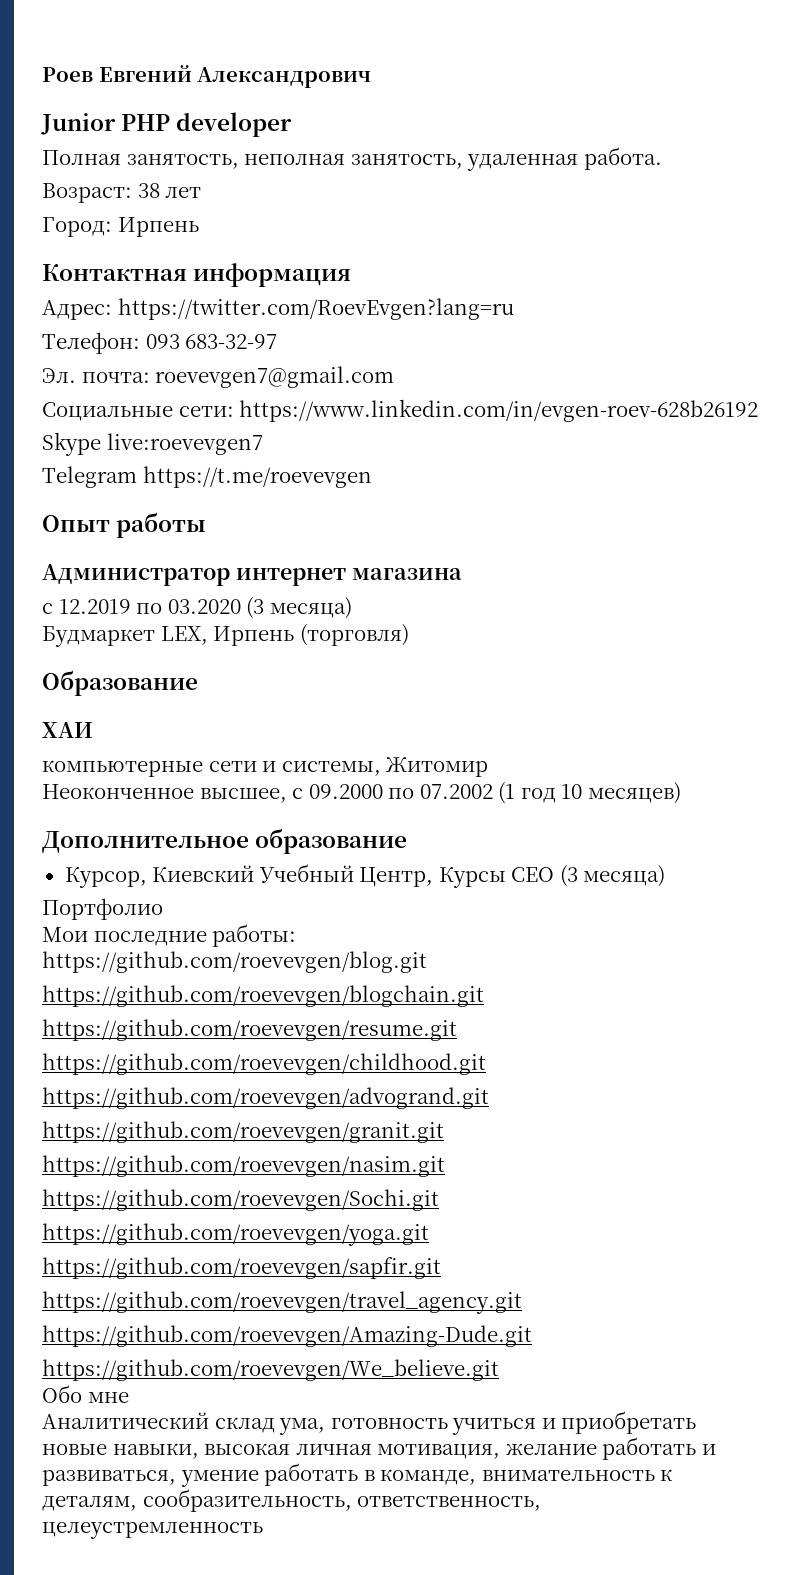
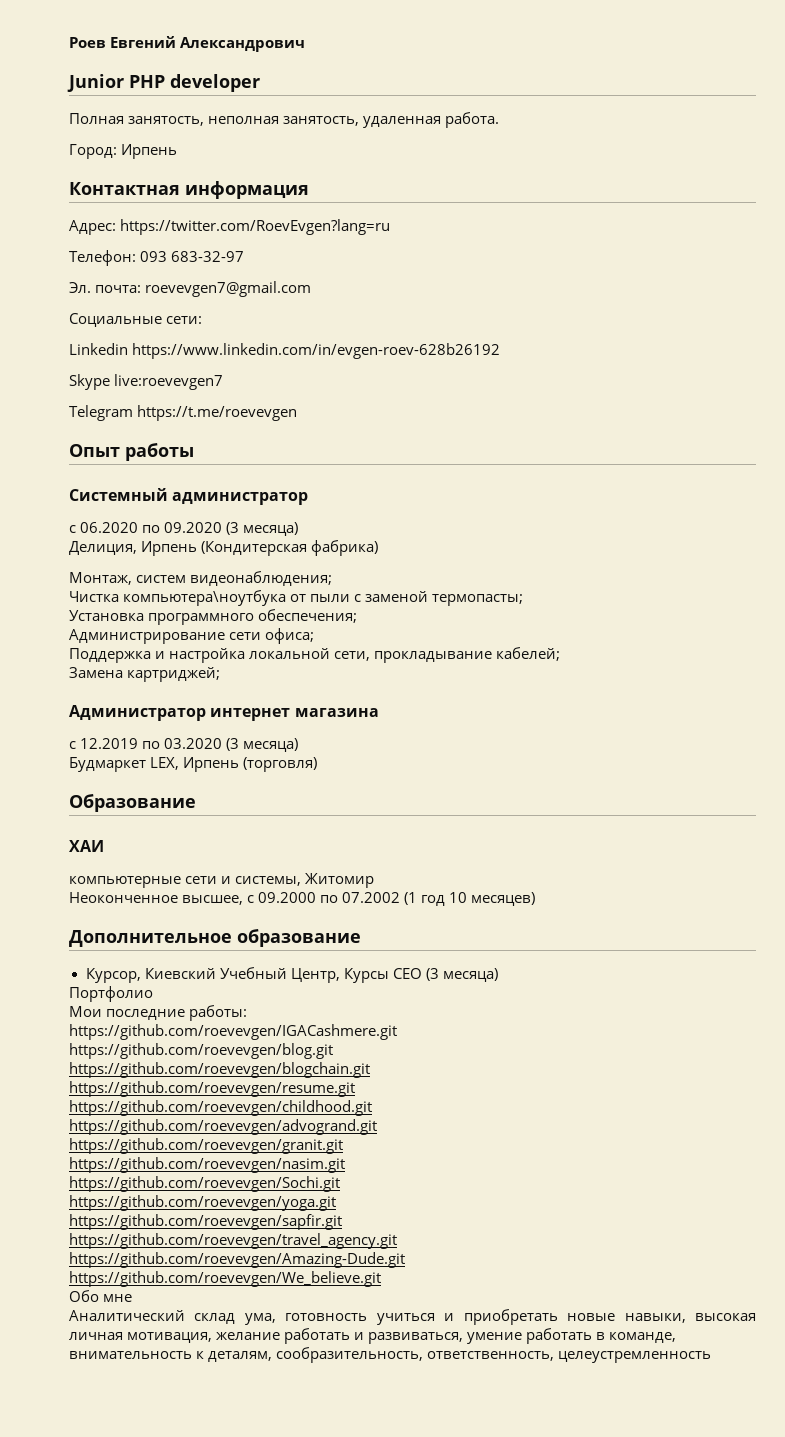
- Возраст: 38 лет
- Социальные сети: https://www.linkedin.com/in/evgen-roev-628b26192
+ Социальные сети:
+ Linkedin https://www.linkedin.com/in/evgen-roev-628b26192
+ Системный администратор
+ с 06.2020 по 09.2020 (3 месяца)
+ Делиция, Ирпень (Кондитерская фабрика)
+ Монтаж, систем видеонаблюдения;
+ Чистка компьютера\ноутбука от пыли с заменой термопасты;
+ Установка программного обеспечения;
+ Администрирование сети офиса;
+ Поддержка и настройка локальной сети, прокладывание кабелей;
+ Замена картриджей;
+ https://github.com/roevevgen/IGACashmere.git

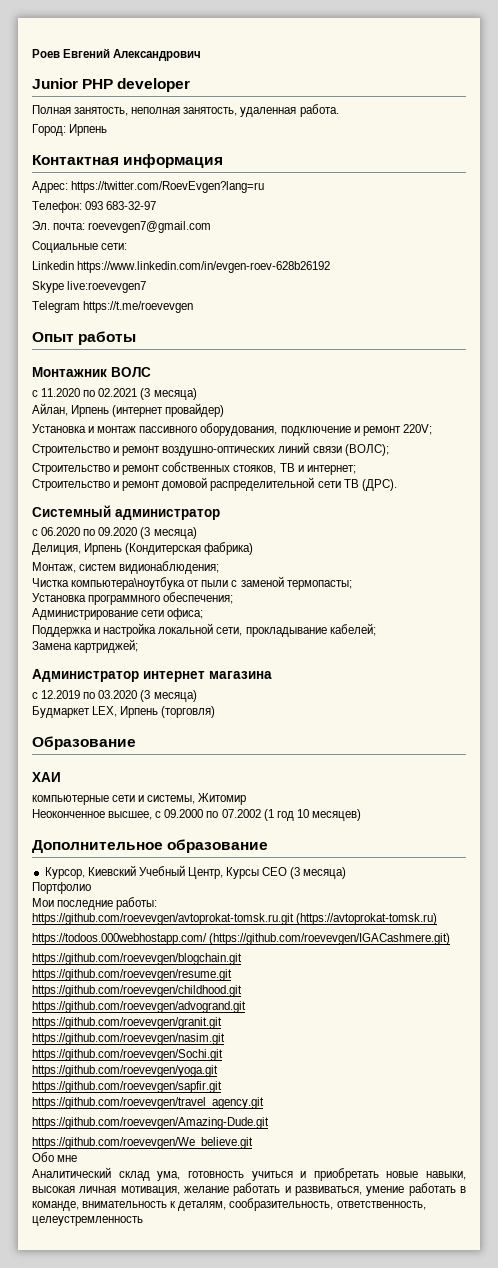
+ Монтажник ВОЛС
+ с 11.2020 по 02.2021 (3 месяца)
+ Айлан, Ирпень (интернет провайдер)
+ Установка и монтаж пассивного оборудования, подключение и ремонт 220V;
+ Строительство и ремонт воздушно-оптических линий связи (ВОЛС);
+ Строительство и ремонт собственных стояков, ТВ и интернет;
+ Строительство и ремонт домовой распределительной сети ТВ (ДРС).
- Монтаж, систем видеонаблюдения;
+ Монтаж, систем видионаблюдения;
- https://github.com/roevevgen/IGACashmere.git
- https://github.com/roevevgen/blog.git
+ https://github.com/roevevgen/avtoprokat-tomsk.ru.git (https://avtoprokat-tomsk.ru)
+ https://todoos.000webhostapp.com/ (https://github.com/roevevgen/IGACashmere.git)

